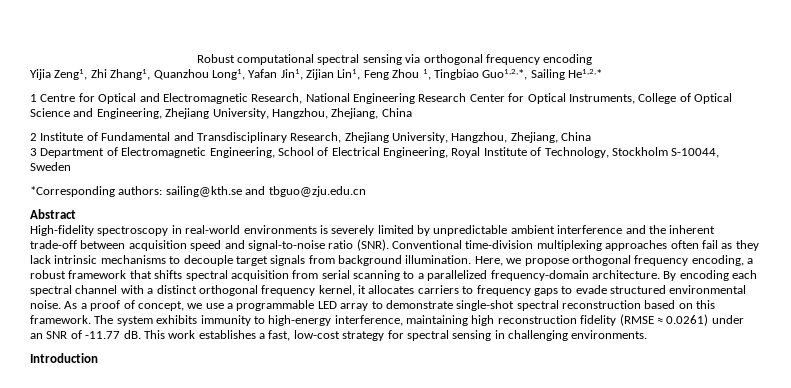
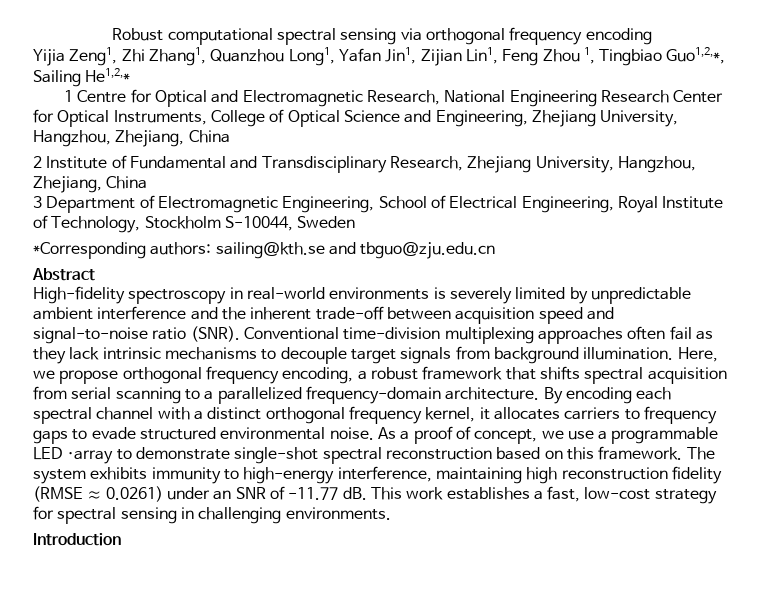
- As a proof of concept, we use a programmable LED array to demonstrate single-shot spectral reconstruction based on this framework.
+ As a proof of concept, we use a programmable LED ·array to demonstrate single-shot spectral reconstruction based on this framework.

